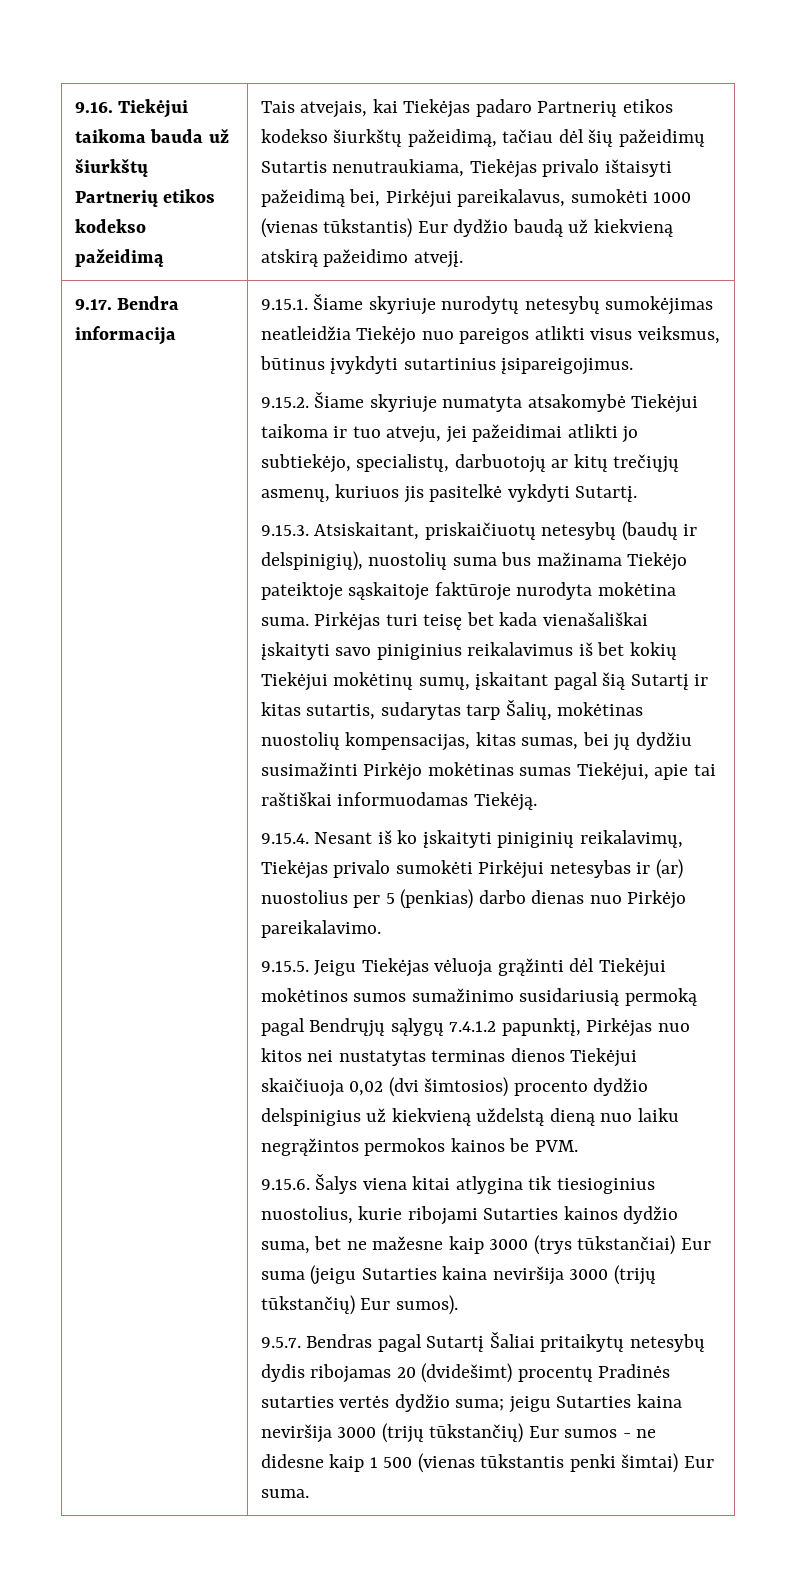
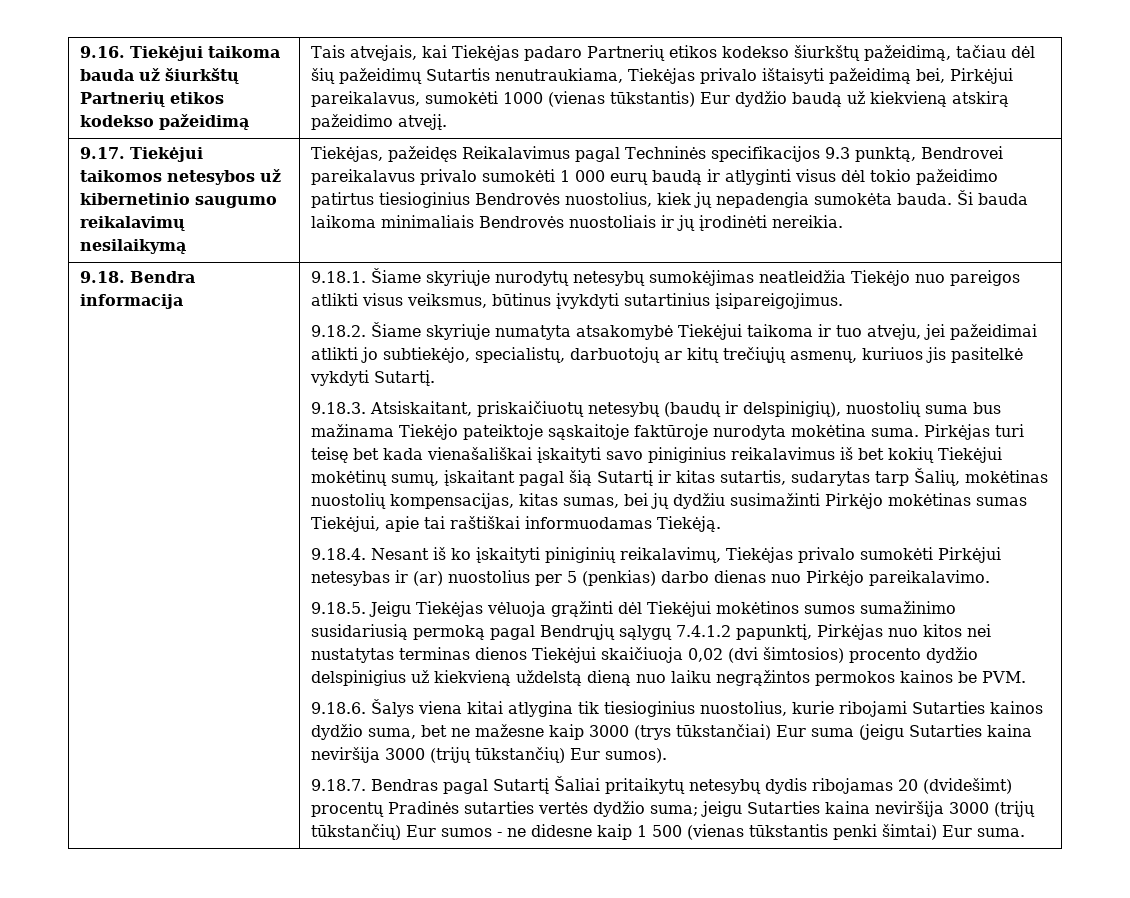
- 9.17. Bendra informacija
+ 9.17. Tiekėjui taikomos netesybos už kibernetinio saugumo reikalavimų nesilaikymą | Tiekėjas, pažeidęs Reikalavimus pagal Techninės specifikacijos 9.3 punktą, Bendrovei pareikalavus privalo sumokėti 1 000 eurų baudą ir atlyginti visus dėl tokio pažeidimo patirtus tiesioginius Bendrovės nuostolius, kiek jų nepadengia sumokėta bauda. Ši bauda laikoma minimaliais Bendrovės nuostoliais ir jų įrodinėti nereikia.
+ 9.18. Bendra informacija
- 9.15.1. Šiame skyriuje nurodytų netesybų sumokėjimas neatleidžia Tiekėjo nuo pareigos atlikti visus veiksmus, būtinus įvykdyti sutartinius įsipareigojimus.
+ 9.18.1. Šiame skyriuje nurodytų netesybų sumokėjimas neatleidžia Tiekėjo nuo pareigos atlikti visus veiksmus, būtinus įvykdyti sutartinius įsipareigojimus.
- 9.15.2. Šiame skyriuje numatyta atsakomybė Tiekėjui taikoma ir tuo atveju, jei pažeidimai atlikti jo subtiekėjo, specialistų, darbuotojų ar kitų trečiųjų asmenų, kuriuos jis pasitelkė vykdyti Sutartį.
+ 9.18.2. Šiame skyriuje numatyta atsakomybė Tiekėjui taikoma ir tuo atveju, jei pažeidimai atlikti jo subtiekėjo, specialistų, darbuotojų ar kitų trečiųjų asmenų, kuriuos jis pasitelkė vykdyti Sutartį.
- 9.15.3. Atsiskaitant, priskaičiuotų netesybų (baudų ir delspinigių), nuostolių suma bus mažinama Tiekėjo pateiktoje sąskaitoje faktūroje nurodyta mokėtina suma.
+ 9.18.3. Atsiskaitant, priskaičiuotų netesybų (baudų ir delspinigių), nuostolių suma bus mažinama Tiekėjo pateiktoje sąskaitoje faktūroje nurodyta mokėtina suma.
- 9.15.4. Nesant iš ko įskaityti piniginių reikalavimų, Tiekėjas privalo sumokėti Pirkėjui netesybas ir (ar) nuostolius per 5 (penkias) darbo dienas nuo Pirkėjo pareikalavimo.
+ 9.18.4. Nesant iš ko įskaityti piniginių reikalavimų, Tiekėjas privalo sumokėti Pirkėjui netesybas ir (ar) nuostolius per 5 (penkias) darbo dienas nuo Pirkėjo pareikalavimo.
- 9.15.5. Jeigu Tiekėjas vėluoja grąžinti dėl Tiekėjui mokėtinos sumos sumažinimo susidariusią permoką pagal Bendrųjų sąlygų 7.4.1.2 papunktį, Pirkėjas nuo kitos nei nustatytas terminas dienos Tiekėjui skaičiuoja 0,02 (dvi šimtosios) procento dydžio delspinigius už kiekvieną uždelstą dieną nuo laiku negrąžintos permokos kainos be PVM.
+ 9.18.5. Jeigu Tiekėjas vėluoja grąžinti dėl Tiekėjui mokėtinos sumos sumažinimo susidariusią permoką pagal Bendrųjų sąlygų 7.4.1.2 papunktį, Pirkėjas nuo kitos nei nustatytas terminas dienos Tiekėjui skaičiuoja 0,02 (dvi šimtosios) procento dydžio delspinigius už kiekvieną uždelstą dieną nuo laiku negrąžintos permokos kainos be PVM.
- 9.15.6. Šalys viena kitai atlygina tik tiesioginius nuostolius, kurie ribojami Sutarties kainos dydžio suma, bet ne mažesne kaip 3000 (trys tūkstančiai) Eur suma (jeigu Sutarties kaina neviršija 3000 (trijų tūkstančių) Eur sumos).
+ 9.18.6. Šalys viena kitai atlygina tik tiesioginius nuostolius, kurie ribojami Sutarties kainos dydžio suma, bet ne mažesne kaip 3000 (trys tūkstančiai) Eur suma (jeigu Sutarties kaina neviršija 3000 (trijų tūkstančių) Eur sumos).
- 9.5.7. Bendras pagal Sutartį Šaliai pritaikytų netesybų dydis ribojamas 20 (dvidešimt) procentų Pradinės sutarties vertės dydžio suma; jeigu Sutarties kaina neviršija 3000 (trijų tūkstančių) Eur sumos - ne didesne kaip 1 500 (vienas tūkstantis penki šimtai) Eur suma.
+ 9.18.7. Bendras pagal Sutartį Šaliai pritaikytų netesybų dydis ribojamas 20 (dvidešimt) procentų Pradinės sutarties vertės dydžio suma; jeigu Sutarties kaina neviršija 3000 (trijų tūkstančių) Eur sumos - ne didesne kaip 1 500 (vienas tūkstantis penki šimtai) Eur suma.

